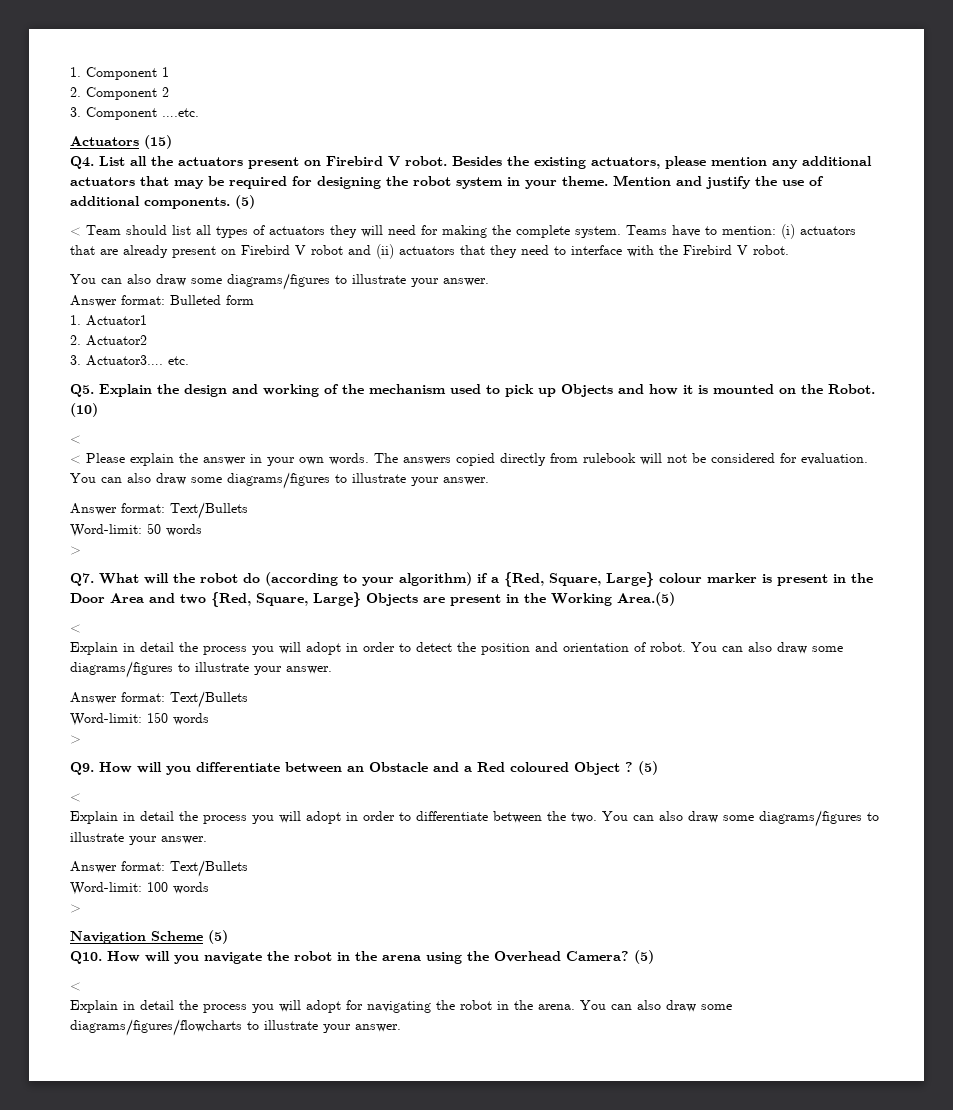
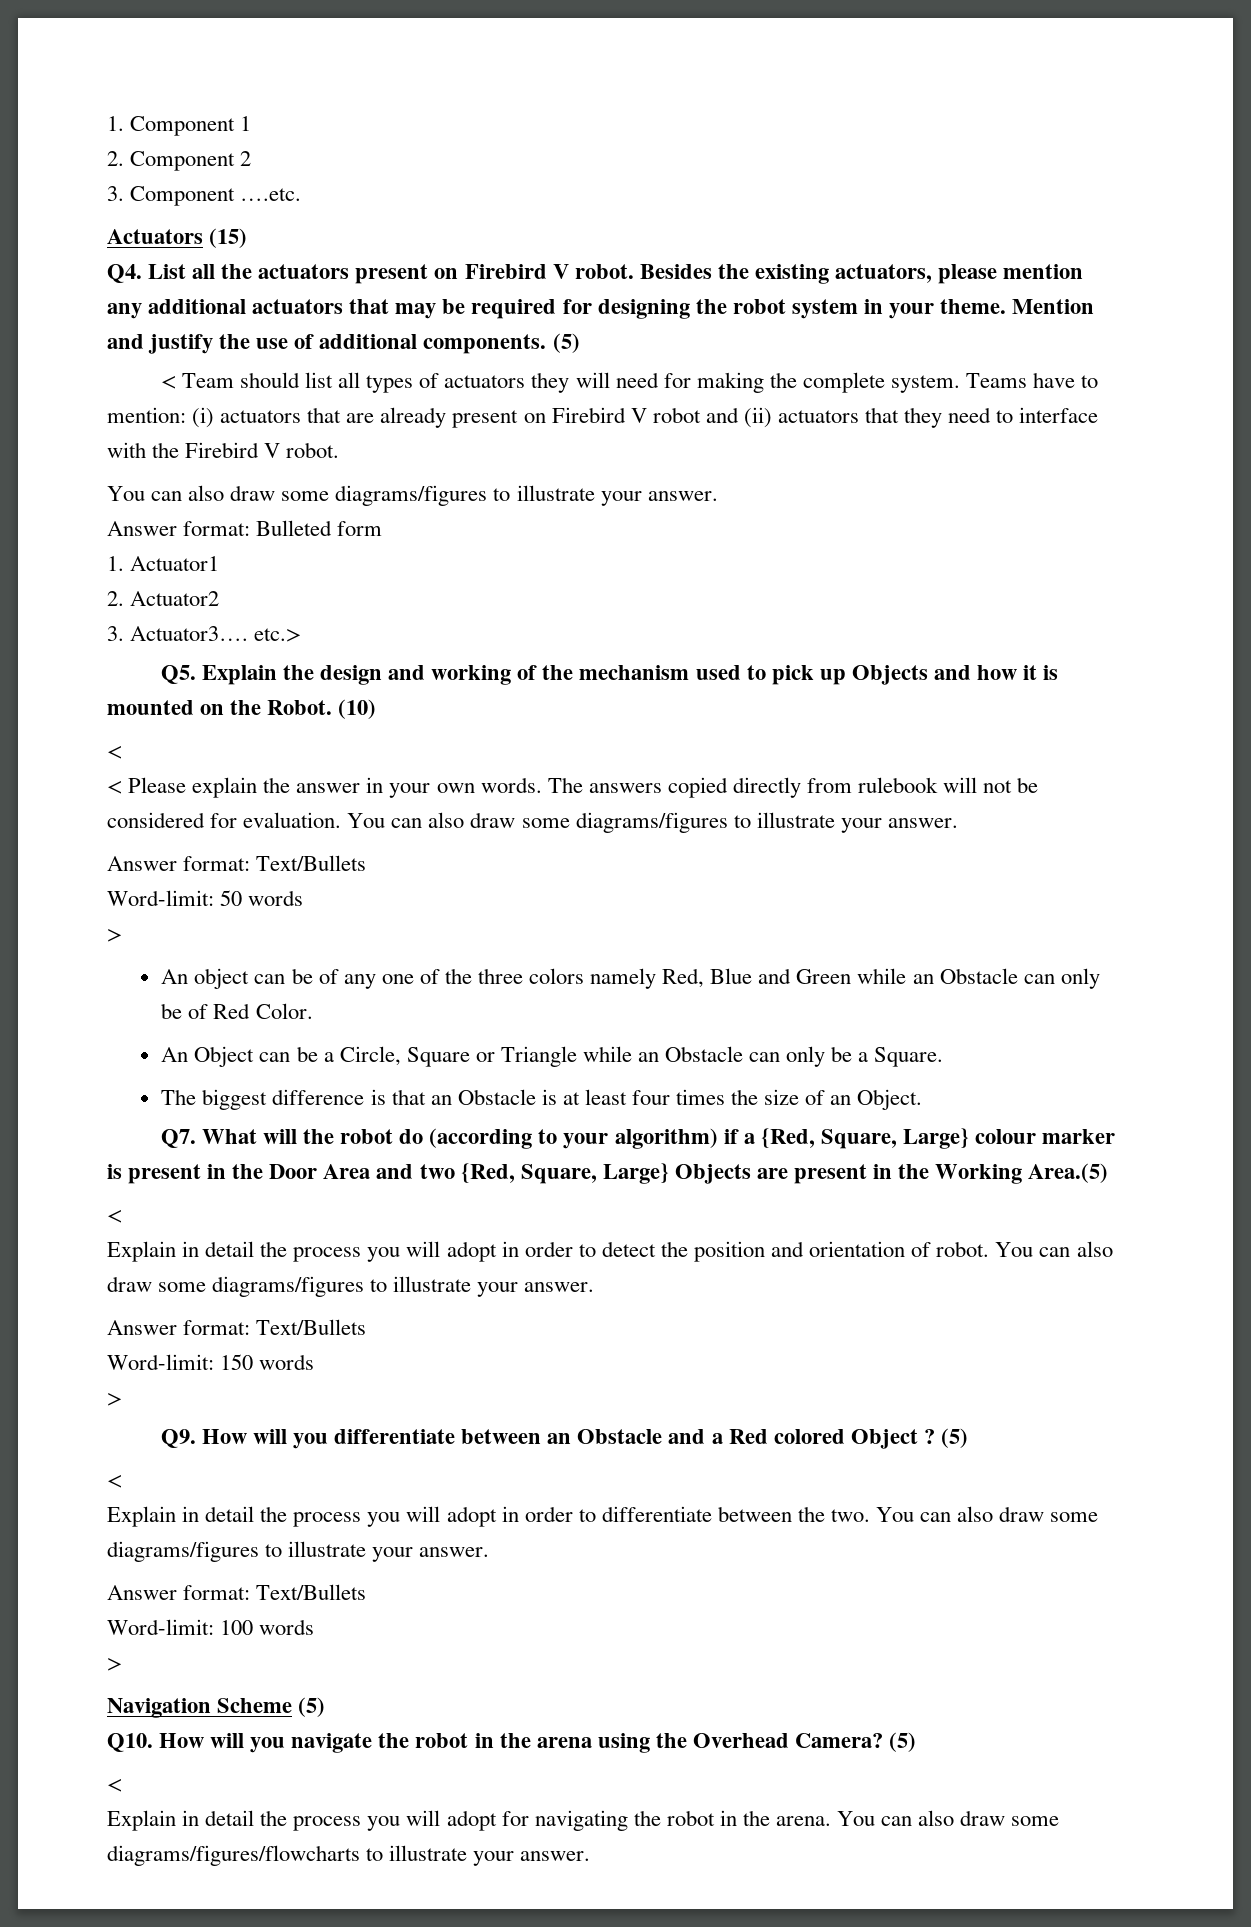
- 3. Actuator3…. etc.
+ 3. Actuator3…. etc.>
+ An object can be of any one of the three colors namely Red, Blue and Green while an Obstacle can only be of Red Color.
+ An Object can be a Circle, Square or Triangle while an Obstacle can only be a Square.
+ The biggest difference is that an Obstacle is at least four times the size of an Object.
- Q9. How will you differentiate between an Obstacle and a Red coloured Object ?
+ Q9. How will you differentiate between an Obstacle and a Red colored Object ?

